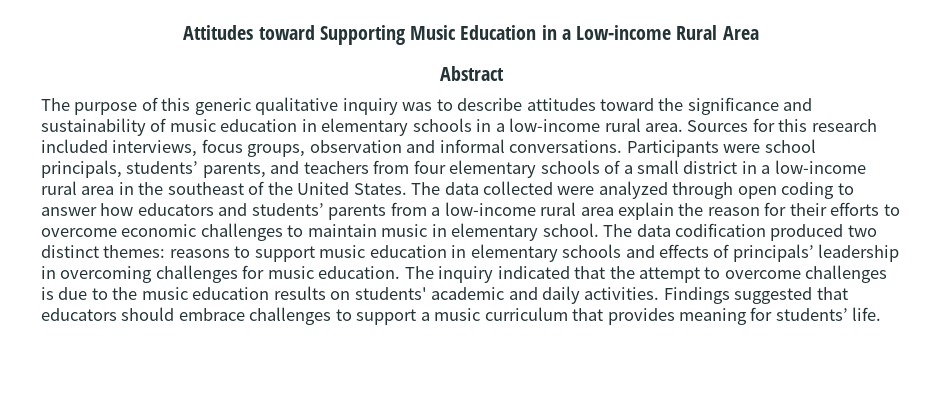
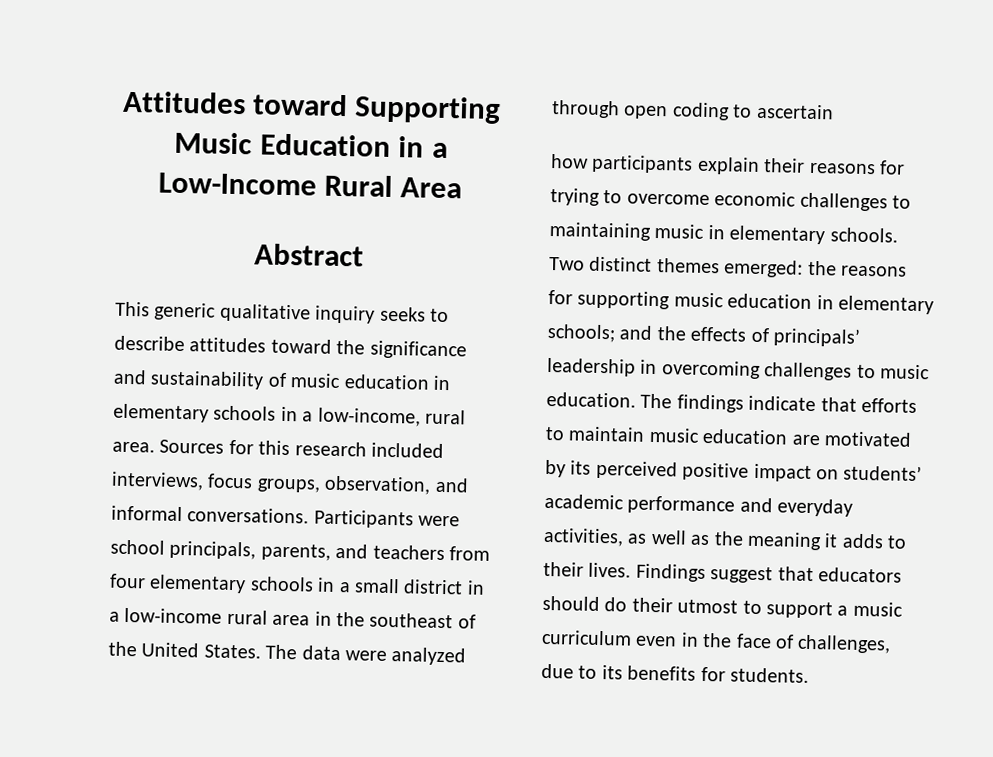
- Attitudes toward Supporting Music Education in a Low-income Rural Area
+ Attitudes toward Supporting Music Education in a Low-Income Rural Area
- The purpose of this generic qualitative inquiry was to describe attitudes toward the significance and sustainability of music education in elementary schools in a low-income rural area.
+ This generic qualitative inquiry seeks to describe attitudes toward the significance and sustainability of music education in elementary schools in a low-income, rural area.
- Sources for this research included interviews, focus groups, observation and informal conversations.
+ Sources for this research included interviews, focus groups, observation, and informal conversations.
- Participants were school principals, students’ parents, and teachers from four elementary schools of a small district in a low-income rural area in the southeast of the United States.
+ Participants were school principals, parents, and teachers from four elementary schools in a small district in a low-income rural area in the southeast of the United States.
- The data collected were analyzed through open coding to answer how educators and students’ parents from a low-income rural area explain the reason for their efforts to overcome economic challenges to maintain music in elementary school. The data codification produced two distinct themes: reasons to support music education in elementary schools and effects of principals’ leadership in overcoming challenges for music education.
+ The data were analyzed through open coding to ascertain
+ how participants explain their reasons for trying to overcome economic challenges to maintaining music in elementary schools. Two distinct themes emerged: the reasons for supporting music education in elementary schools; and the effects of principals’ leadership in overcoming challenges to music education.
- The inquiry indicated that the attempt to overcome challenges is due to the music education results on students' academic and daily activities. Findings suggested that educators should embrace challenges to support a music curriculum that provides meaning for students’ life.
+ The findings indicate that efforts to maintain music education are motivated by its perceived positive impact on students’ academic performance and everyday activities, as well as the meaning it adds to their lives. Findings suggest that educators should do their utmost to support a music curriculum even in the face of challenges, due to its benefits for students.

